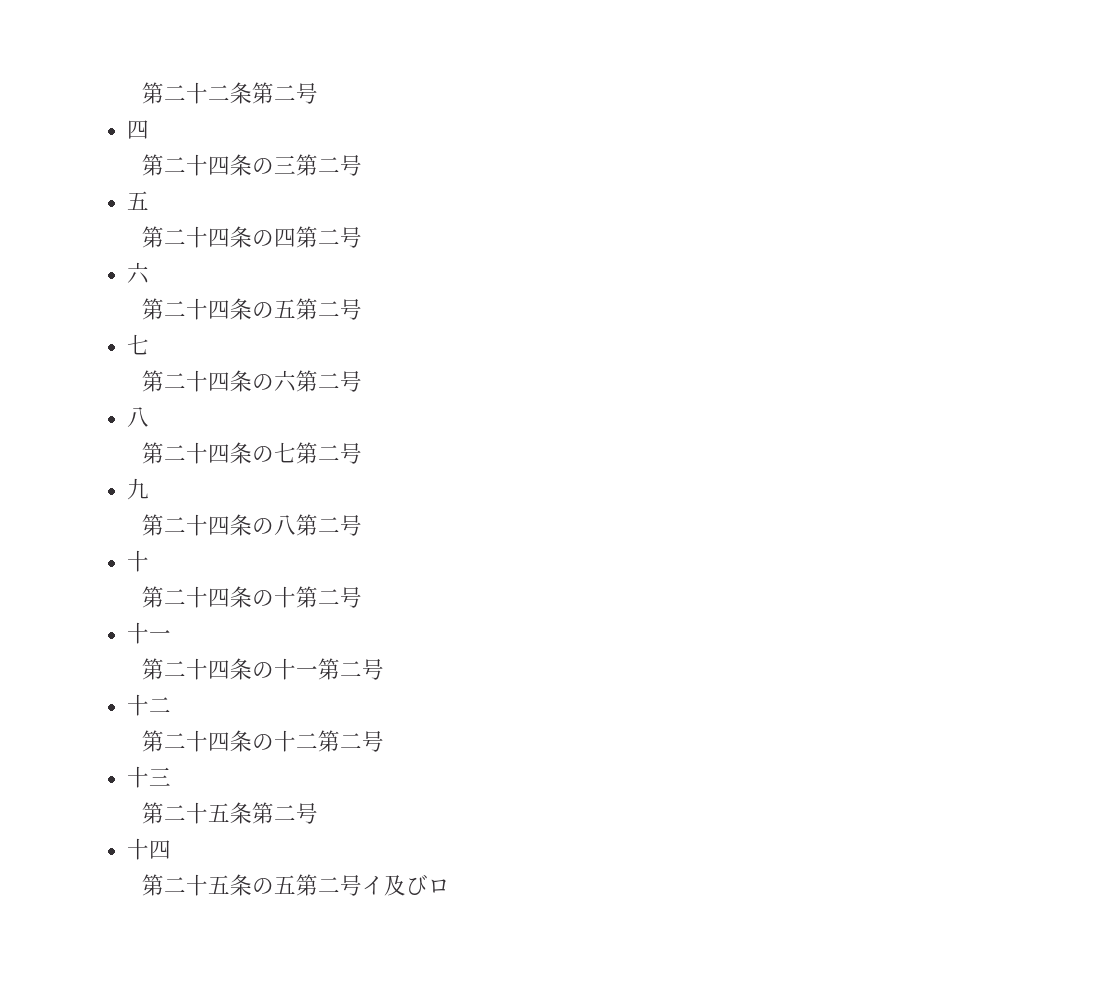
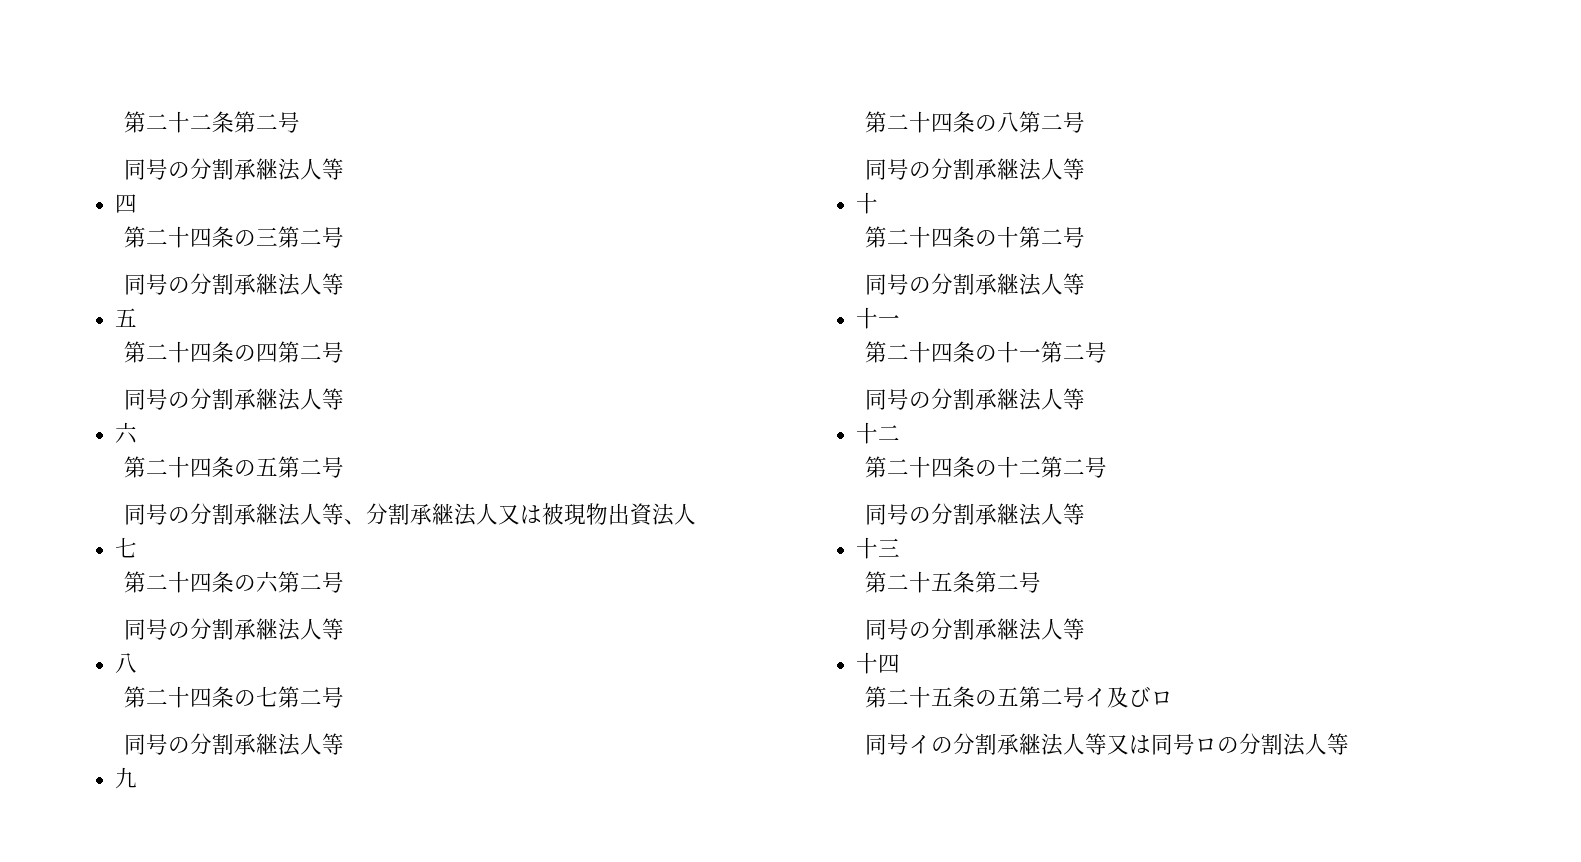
  第二十二条第二号
+ 同号の分割承継法人等
  第二十四条の三第二号
+ 同号の分割承継法人等
  第二十四条の四第二号
+ 同号の分割承継法人等
+ 同号の分割承継法人等、分割承継法人又は被現物出資法人
  第二十四条の六第二号
+ 同号の分割承継法人等
  第二十四条の七第二号
+ 同号の分割承継法人等
  第二十四条の八第二号
+ 同号の分割承継法人等
  第二十四条の十第二号
+ 同号の分割承継法人等
  第二十四条の十一第二号
+ 同号の分割承継法人等
  第二十四条の十二第二号
+ 同号の分割承継法人等
  第二十五条第二号
+ 同号の分割承継法人等
+ 同号イの分割承継法人等又は同号ロの分割法人等

